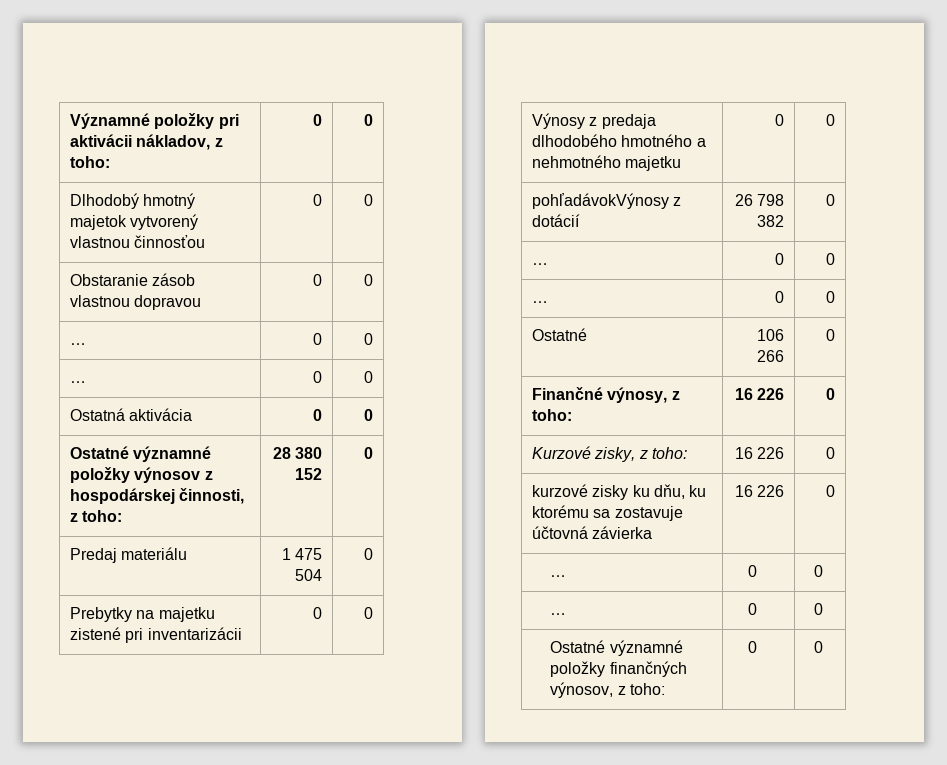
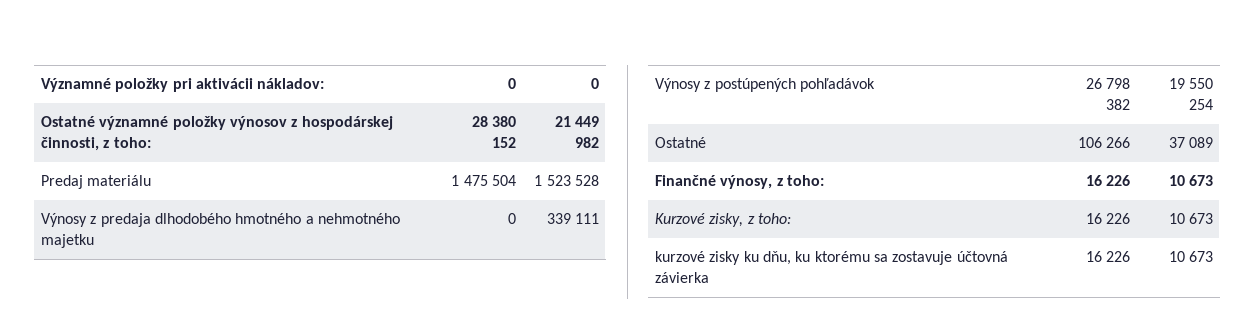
- Významné položky pri aktivácii nákladov, z toho: | 0 | 0
- Dlhodobý hmotný majetok vytvorený vlastnou činnosťou | 0 | 0
- Obstaranie zásob vlastnou dopravou | 0 | 0
- … | 0 | 0
- … | 0 | 0
- Ostatná aktivácia | 0 | 0
+ Významné položky pri aktivácii nákladov: | 0 | 0
- Ostatné významné položky výnosov z hospodárskej činnosti, z toho: | 28 380 152 | 0
+ Ostatné významné položky výnosov z hospodárskej činnosti, z toho: | 28 380 152 | 21 449 982
- Predaj materiálu | 1 475 504 | 0
- Prebytky na majetku zistené pri inventarizácii | 0 | 0
+ Predaj materiálu | 1 475 504 | 1 523 528
- Výnosy z predaja dlhodobého hmotného a nehmotného majetku | 0 | 0
- pohľadávokVýnosy z dotácií | 26 798 382 | 0
- … | 0 | 0
- … | 0 | 0
+ Výnosy z predaja dlhodobého hmotného a nehmotného majetku | 0 | 339 111
+ Výnosy z postúpených pohľadávok | 26 798 382 | 19 550 254
- Ostatné | 106 266 | 0
+ Ostatné | 106 266 | 37 089
- Finančné výnosy, z toho: | 16 226 | 0
+ Finančné výnosy, z toho: | 16 226 | 10 673
- Kurzové zisky, z toho: | 16 226 | 0
+ Kurzové zisky, z toho: | 16 226 | 10 673
- kurzové zisky ku dňu, ku ktorému sa zostavuje účtovná závierka | 16 226 | 0
- … | 0 | 0
- … | 0 | 0
- Ostatné významné položky finančných výnosov, z toho: | 0 | 0
+ kurzové zisky ku dňu, ku ktorému sa zostavuje účtovná závierka | 16 226 | 10 673

